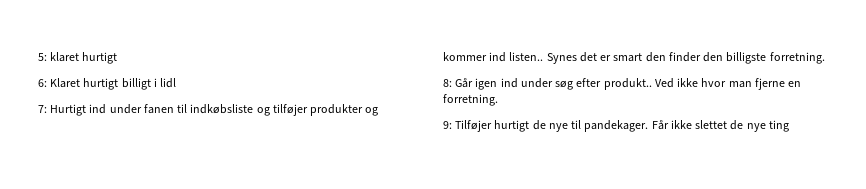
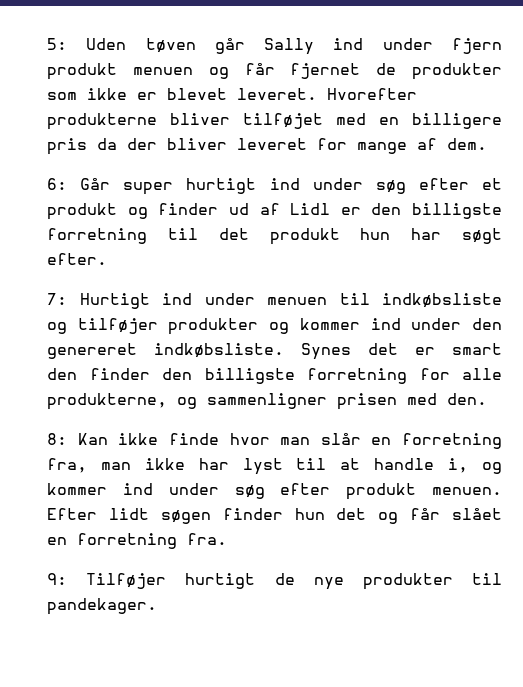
- 5: klaret hurtigt
- 6: Klaret hurtigt billigt i lidl
+ 5: Uden tøven går Sally ind under fjern produkt menuen og får fjernet de produkter som ikke er blevet leveret. Hvorefter produkterne bliver tilføjet med en billigere pris da der bliver leveret for mange af dem.
+ 6: Går super hurtigt ind under søg efter et produkt og finder ud af Lidl er den billigste forretning til det produkt hun har søgt efter.
- 7: Hurtigt ind under fanen til indkøbsliste og tilføjer produkter og kommer ind listen..
+ 7: Hurtigt ind under menuen til indkøbsliste og tilføjer produkter og kommer ind under den genereret indkøbsliste.
- Synes det er smart den finder den billigste forretning.
- 8: Går igen ind under søg efter produkt.. Ved ikke hvor man fjerne en forretning.
+ Synes det er smart den finder den billigste forretning for alle produkterne, og sammenligner prisen med den.
+ 8: Kan ikke finde hvor man slår en forretning fra, man ikke har lyst til at handle i, og kommer ind under søg efter produkt menuen. Efter lidt søgen finder hun det og får slået en forretning fra.
- 9: Tilføjer hurtigt de nye til pandekager. Får ikke slettet de nye ting
+ 9: Tilføjer hurtigt de nye produkter til pandekager.

